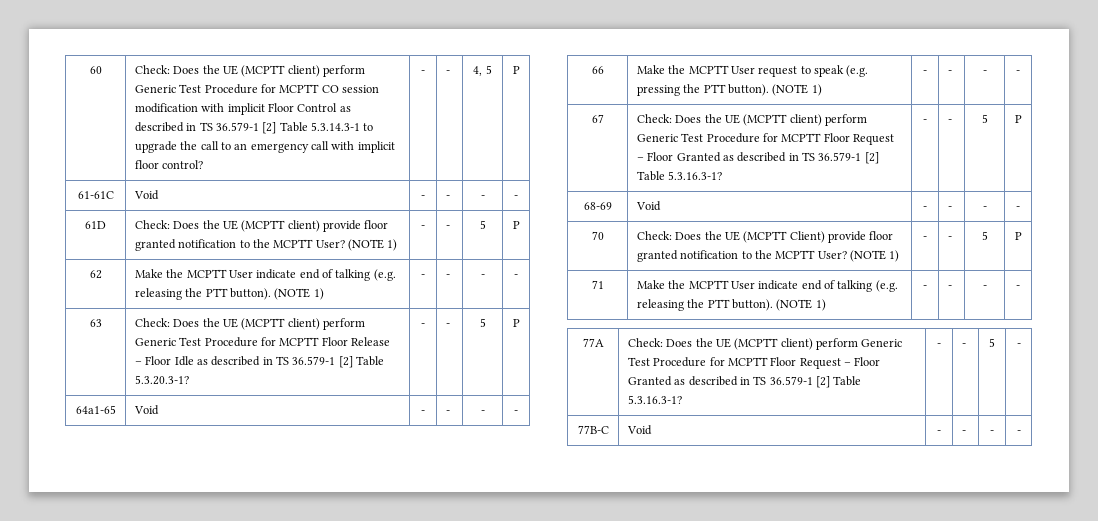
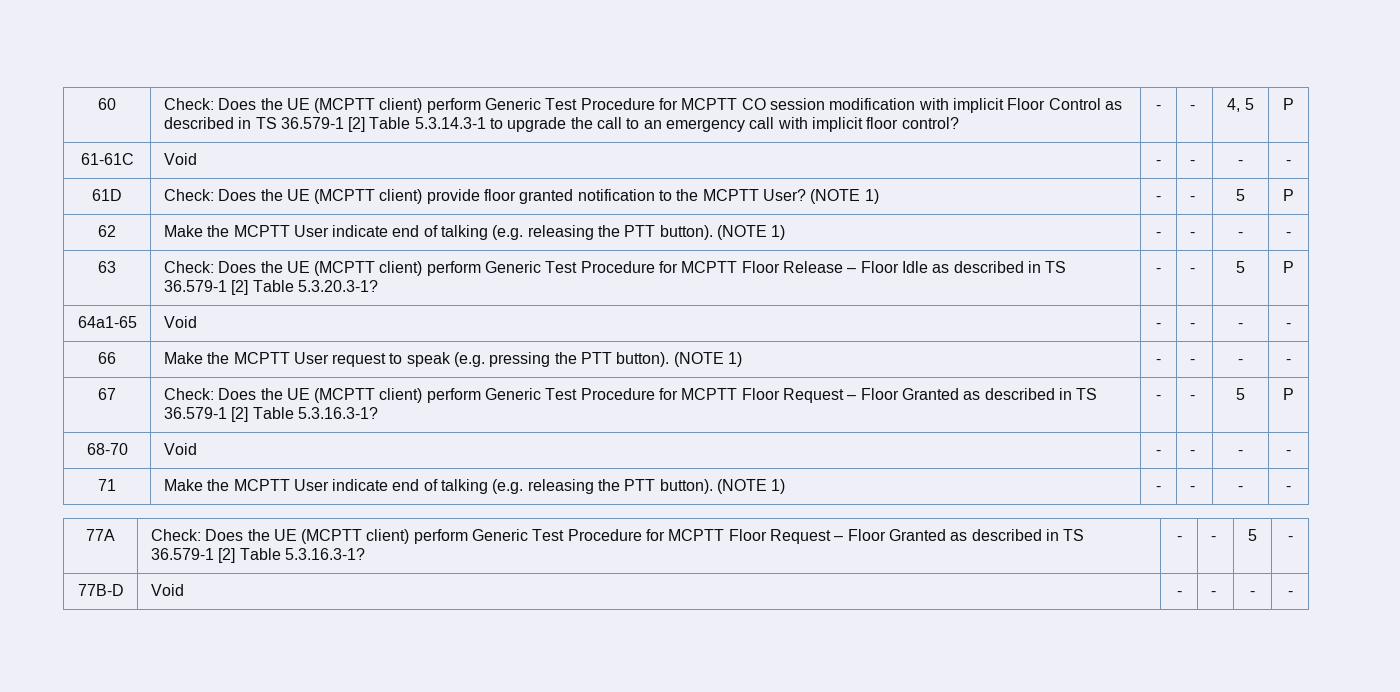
- 68-69 | Void | - | - | - | -
- 70 | Check: Does the UE (MCPTT Client) provide floor granted notification to the MCPTT User? (NOTE 1) | - | - | 5 | P
+ 68-70 | Void | - | - | - | -
- 77B-C | Void | - | - | - | -
+ 77B-D | Void | - | - | - | -

